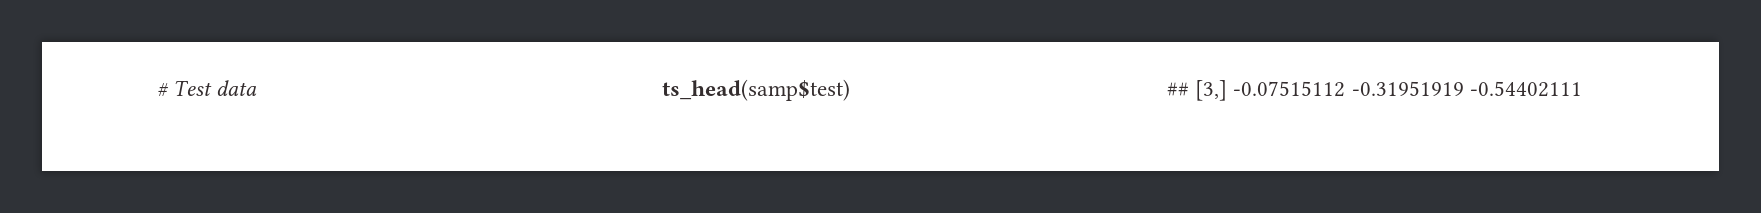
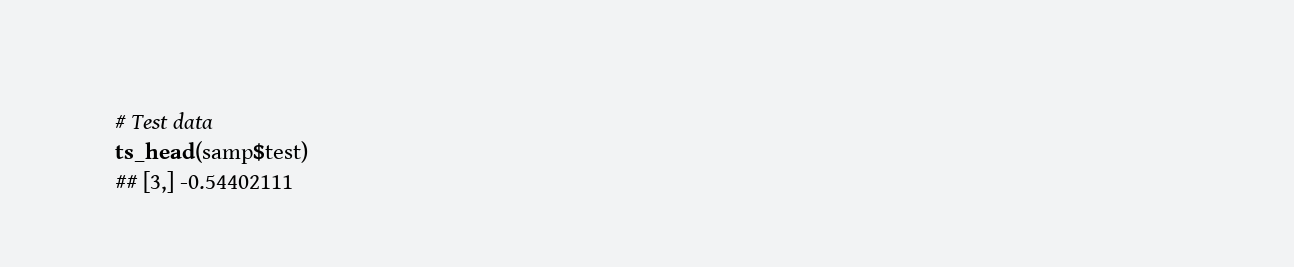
- ## [3,] -0.07515112 -0.31951919 -0.54402111
+ ## [3,] -0.54402111

